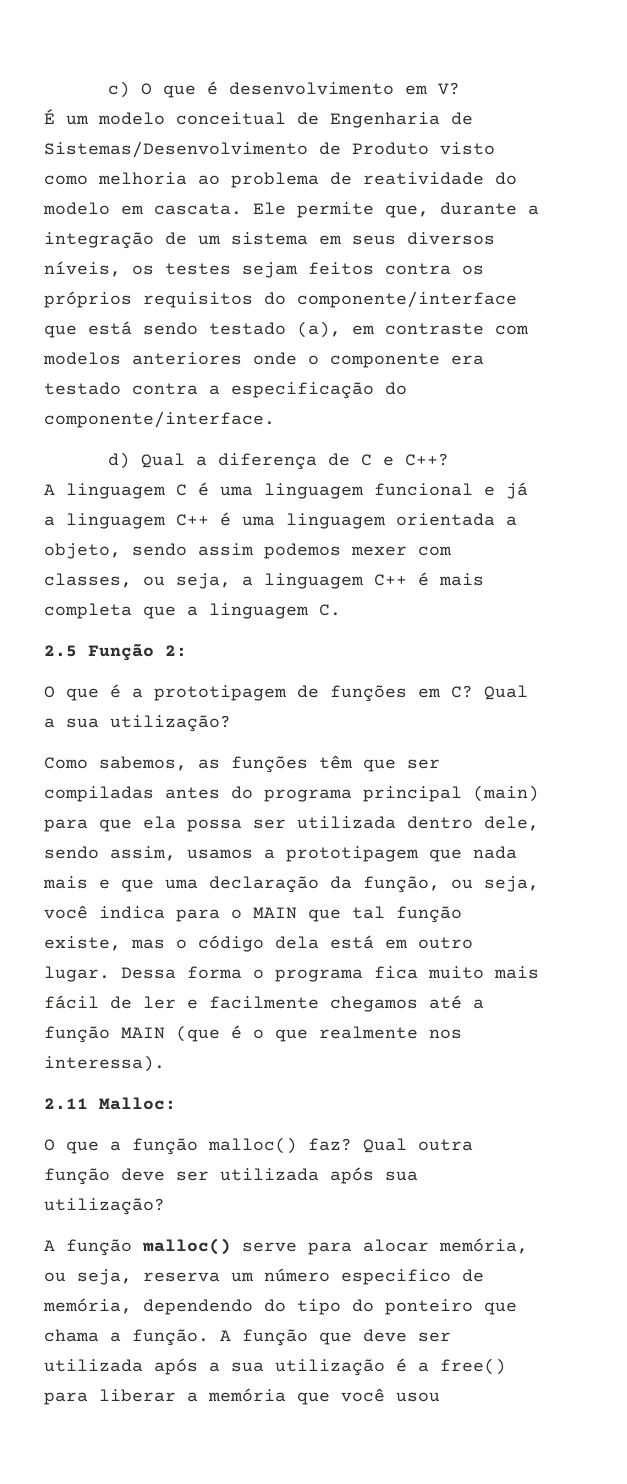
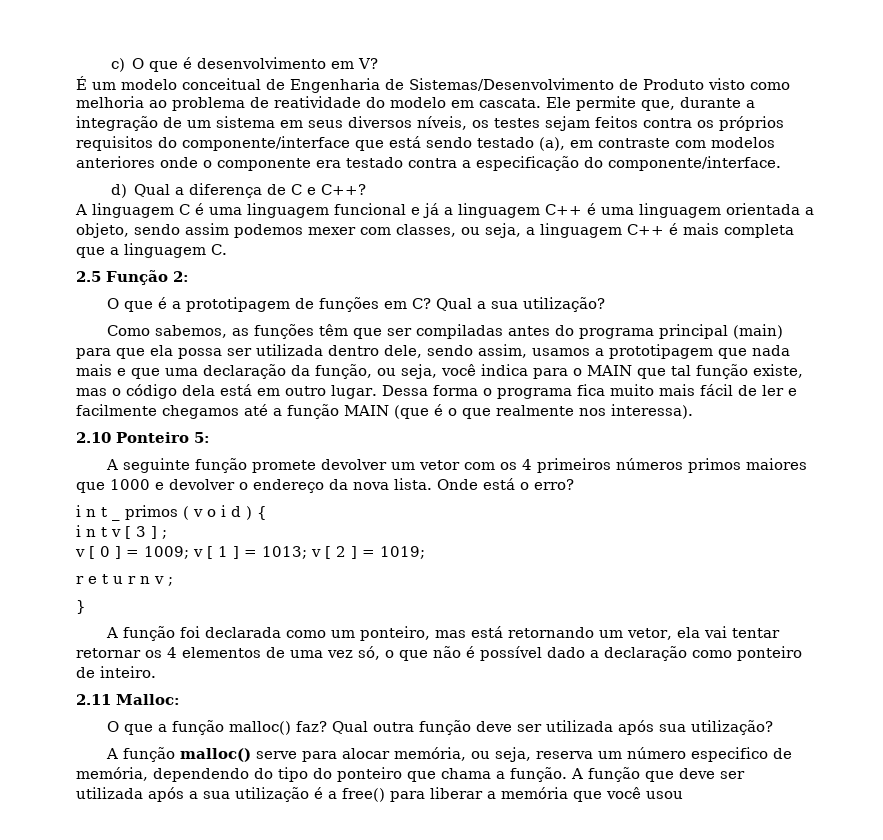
+ 2.10 Ponteiro 5:
+ A seguinte função promete devolver um vetor com os 4 primeiros números primos maiores que 1000 e devolver o endereço da nova lista. Onde está o erro?
+ i n t _ primos ( v o i d ) {
+ i n t v [ 3 ] ;
+ v [ 0 ] = 1009; v [ 1 ] = 1013; v [ 2 ] = 1019;
+ r e t u r n v ;
+ }
+ A função foi declarada como um ponteiro, mas está retornando um vetor, ela vai tentar retornar os 4 elementos de uma vez só, o que não é possível dado a declaração como ponteiro de inteiro.

